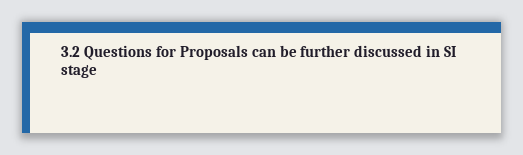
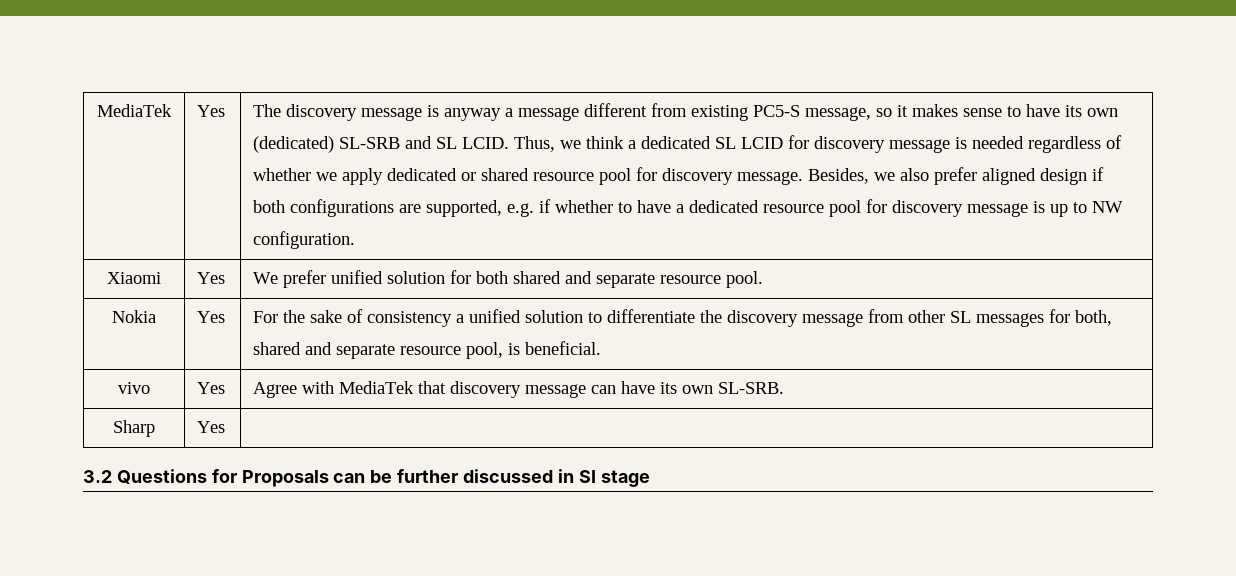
+ MediaTek | Yes | The discovery message is anyway a message different from existing PC5-S message, so it makes sense to have its own (dedicated) SL-SRB and SL LCID. Thus, we think a dedicated SL LCID for discovery message is needed regardless of whether we apply dedicated or shared resource pool for discovery message. Besides, we also prefer aligned design if both configurations are supported, e.g. if whether to have a dedicated resource pool for discovery message is up to NW configuration.
+ Xiaomi | Yes | We prefer unified solution for both shared and separate resource pool.
+ Nokia | Yes | For the sake of consistency a unified solution to differentiate the discovery message from other SL messages for both, shared and separate resource pool, is beneficial.
+ vivo | Yes | Agree with MediaTek that discovery message can have its own SL-SRB.
+ Sharp | Yes |

